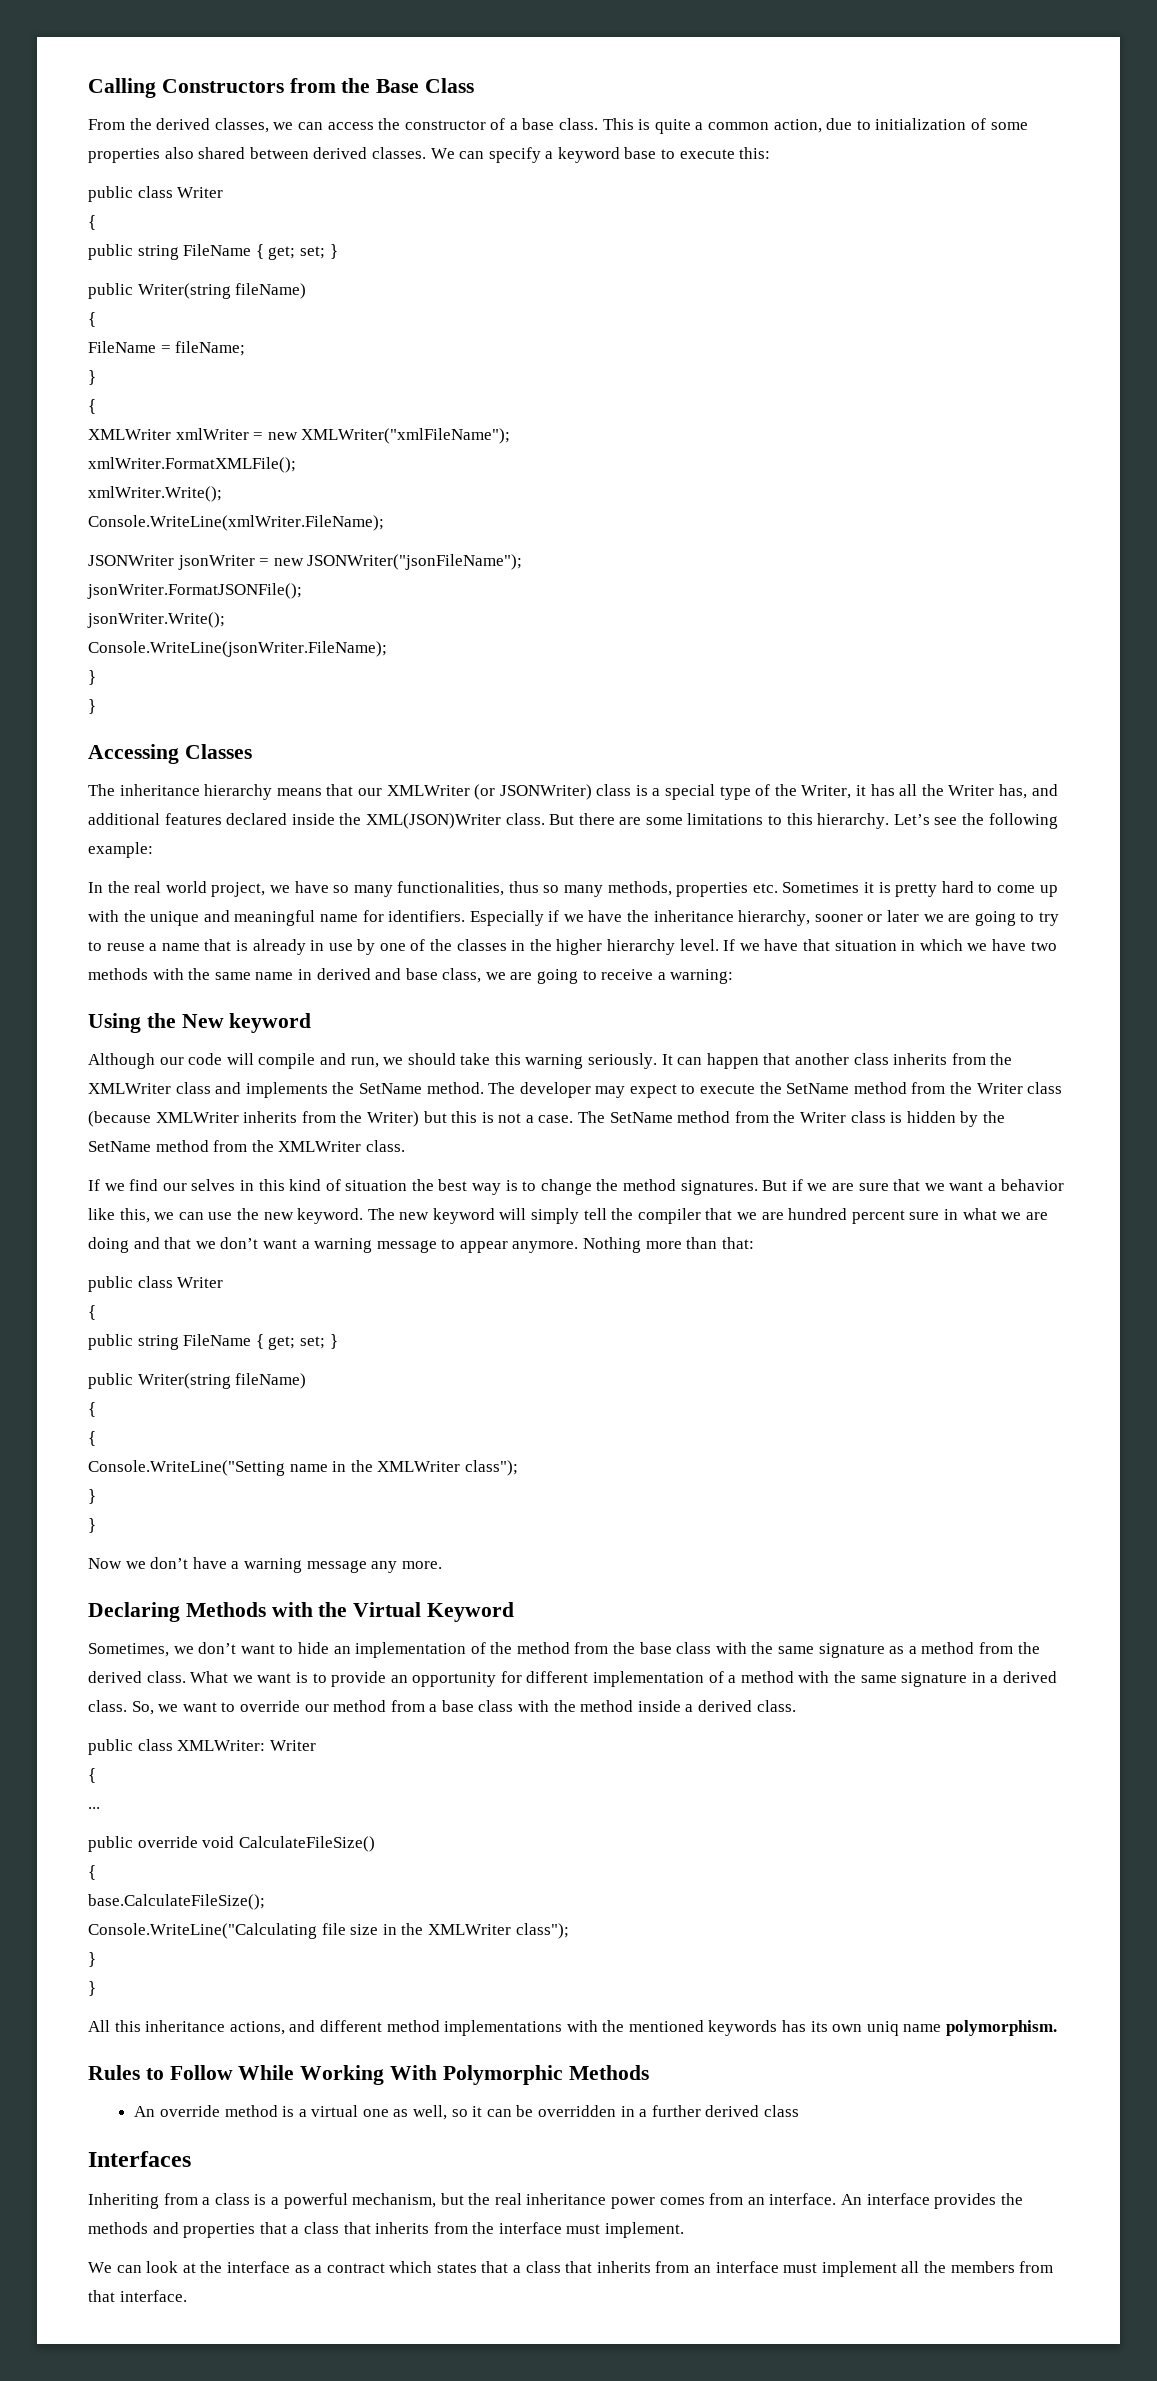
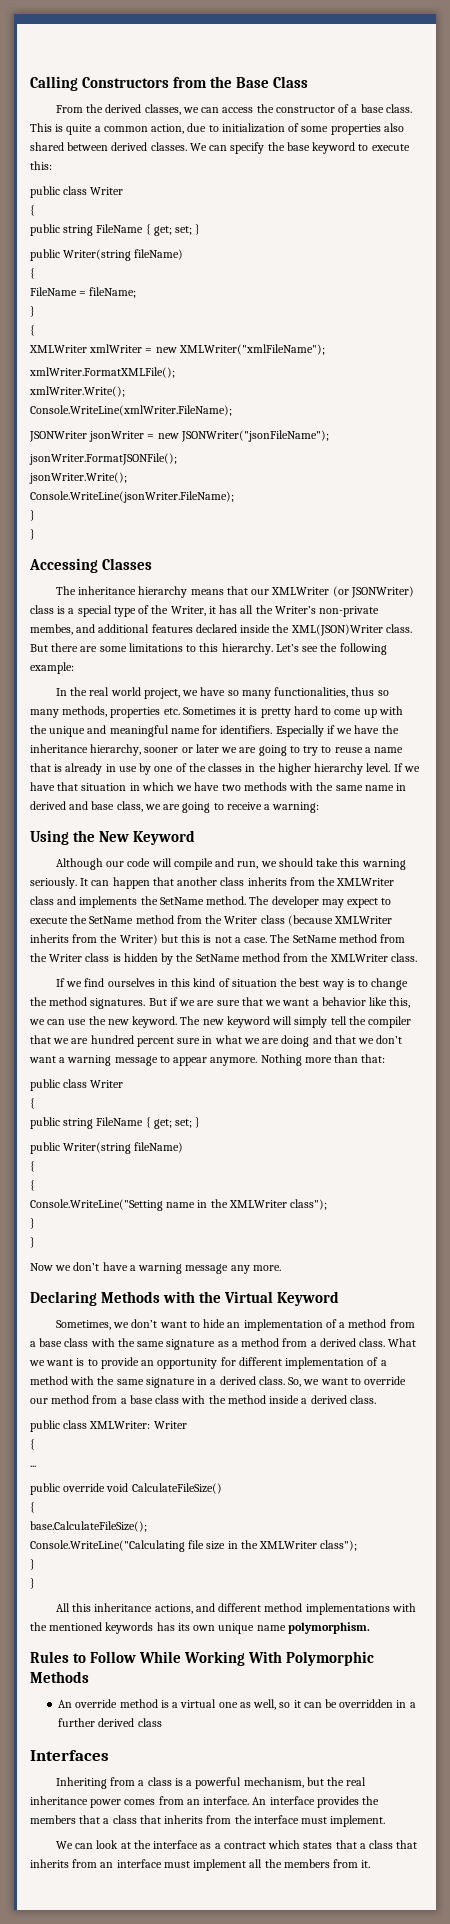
- We can specify a keyword base to execute this:
+ We can specify the base keyword to execute this:
- The inheritance hierarchy means that our XMLWriter (or JSONWriter) class is a special type of the Writer, it has all the Writer has, and additional features declared inside the XML(JSON)Writer class.
+ The inheritance hierarchy means that our XMLWriter (or JSONWriter) class is a special type of the Writer, it has all the Writer’s non-private membes, and additional features declared inside the XML(JSON)Writer class.
- Using the New keyword
+ Using the New Keyword
- If we find our selves in this kind of situation the best way is to change the method signatures.
+ If we find ourselves in this kind of situation the best way is to change the method signatures.
- Sometimes, we don’t want to hide an implementation of the method from the base class with the same signature as a method from the derived class.
+ Sometimes, we don’t want to hide an implementation of a method from a base class with the same signature as a method from a derived class.
- All this inheritance actions, and different method implementations with the mentioned keywords has its own uniq name polymorphism.
+ All this inheritance actions, and different method implementations with the mentioned keywords has its own unique name polymorphism.
- An interface provides the methods and properties that a class that inherits from the interface must implement.
+ An interface provides the members that a class that inherits from the interface must implement.
- We can look at the interface as a contract which states that a class that inherits from an interface must implement all the members from that interface.
+ We can look at the interface as a contract which states that a class that inherits from an interface must implement all the members from it.

